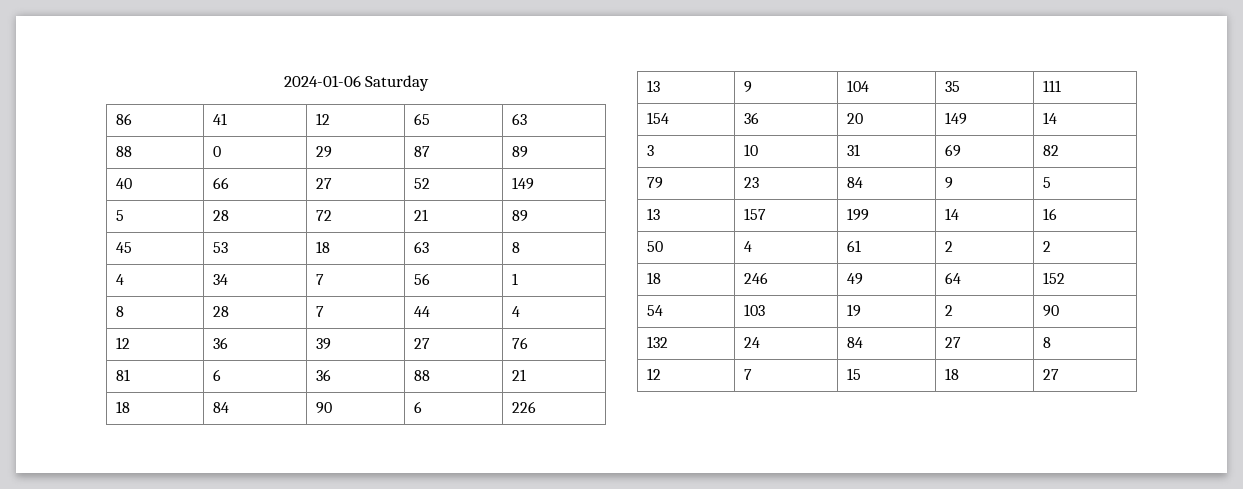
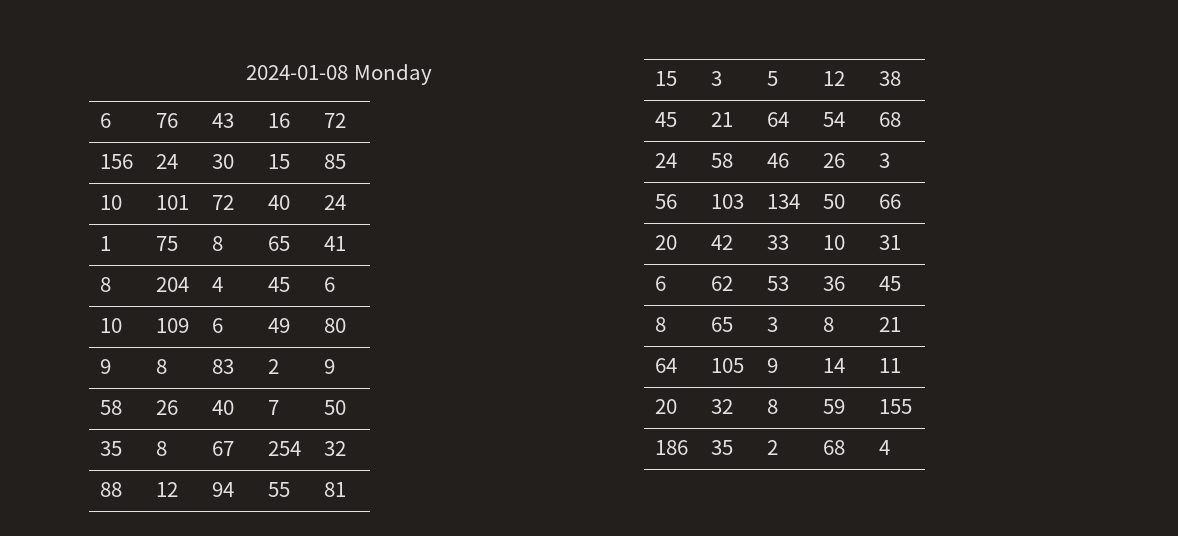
- 2024-01-06 Saturday
- 86 | 41 | 12 | 65 | 63
- 88 | 0 | 29 | 87 | 89
- 40 | 66 | 27 | 52 | 149
- 5 | 28 | 72 | 21 | 89
- 45 | 53 | 18 | 63 | 8
- 4 | 34 | 7 | 56 | 1
- 8 | 28 | 7 | 44 | 4
- 12 | 36 | 39 | 27 | 76
- 81 | 6 | 36 | 88 | 21
- 18 | 84 | 90 | 6 | 226
- 13 | 9 | 104 | 35 | 111
- 154 | 36 | 20 | 149 | 14
- 3 | 10 | 31 | 69 | 82
- 79 | 23 | 84 | 9 | 5
- 13 | 157 | 199 | 14 | 16
- 50 | 4 | 61 | 2 | 2
- 18 | 246 | 49 | 64 | 152
- 54 | 103 | 19 | 2 | 90
- 132 | 24 | 84 | 27 | 8
- 12 | 7 | 15 | 18 | 27
+ 2024-01-08 Monday
+ 6 | 76 | 43 | 16 | 72
+ 156 | 24 | 30 | 15 | 85
+ 10 | 101 | 72 | 40 | 24
+ 1 | 75 | 8 | 65 | 41
+ 8 | 204 | 4 | 45 | 6
+ 10 | 109 | 6 | 49 | 80
+ 9 | 8 | 83 | 2 | 9
+ 58 | 26 | 40 | 7 | 50
+ 35 | 8 | 67 | 254 | 32
+ 88 | 12 | 94 | 55 | 81
+ 15 | 3 | 5 | 12 | 38
+ 45 | 21 | 64 | 54 | 68
+ 24 | 58 | 46 | 26 | 3
+ 56 | 103 | 134 | 50 | 66
+ 20 | 42 | 33 | 10 | 31
+ 6 | 62 | 53 | 36 | 45
+ 8 | 65 | 3 | 8 | 21
+ 64 | 105 | 9 | 14 | 11
+ 20 | 32 | 8 | 59 | 155
+ 186 | 35 | 2 | 68 | 4

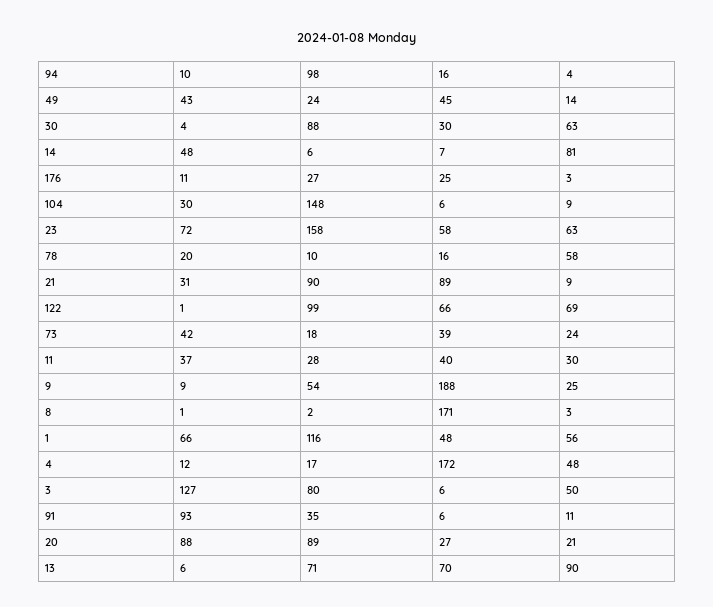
- 6 | 76 | 43 | 16 | 72
- 156 | 24 | 30 | 15 | 85
- 10 | 101 | 72 | 40 | 24
- 1 | 75 | 8 | 65 | 41
- 8 | 204 | 4 | 45 | 6
- 10 | 109 | 6 | 49 | 80
- 9 | 8 | 83 | 2 | 9
- 58 | 26 | 40 | 7 | 50
+ 94 | 10 | 98 | 16 | 4
+ 49 | 43 | 24 | 45 | 14
+ 30 | 4 | 88 | 30 | 63
+ 14 | 48 | 6 | 7 | 81
+ 176 | 11 | 27 | 25 | 3
+ 104 | 30 | 148 | 6 | 9
+ 23 | 72 | 158 | 58 | 63
+ 78 | 20 | 10 | 16 | 58
+ 21 | 31 | 90 | 89 | 9
+ 122 | 1 | 99 | 66 | 69
+ 73 | 42 | 18 | 39 | 24
+ 11 | 37 | 28 | 40 | 30
+ 9 | 9 | 54 | 188 | 25
+ 8 | 1 | 2 | 171 | 3
+ 1 | 66 | 116 | 48 | 56
+ 4 | 12 | 17 | 172 | 48
+ 3 | 127 | 80 | 6 | 50
- 35 | 8 | 67 | 254 | 32
- 88 | 12 | 94 | 55 | 81
- 15 | 3 | 5 | 12 | 38
- 45 | 21 | 64 | 54 | 68
- 24 | 58 | 46 | 26 | 3
- 56 | 103 | 134 | 50 | 66
- 20 | 42 | 33 | 10 | 31
- 6 | 62 | 53 | 36 | 45
- 8 | 65 | 3 | 8 | 21
- 64 | 105 | 9 | 14 | 11
- 20 | 32 | 8 | 59 | 155
- 186 | 35 | 2 | 68 | 4
+ 91 | 93 | 35 | 6 | 11
+ 20 | 88 | 89 | 27 | 21
+ 13 | 6 | 71 | 70 | 90

